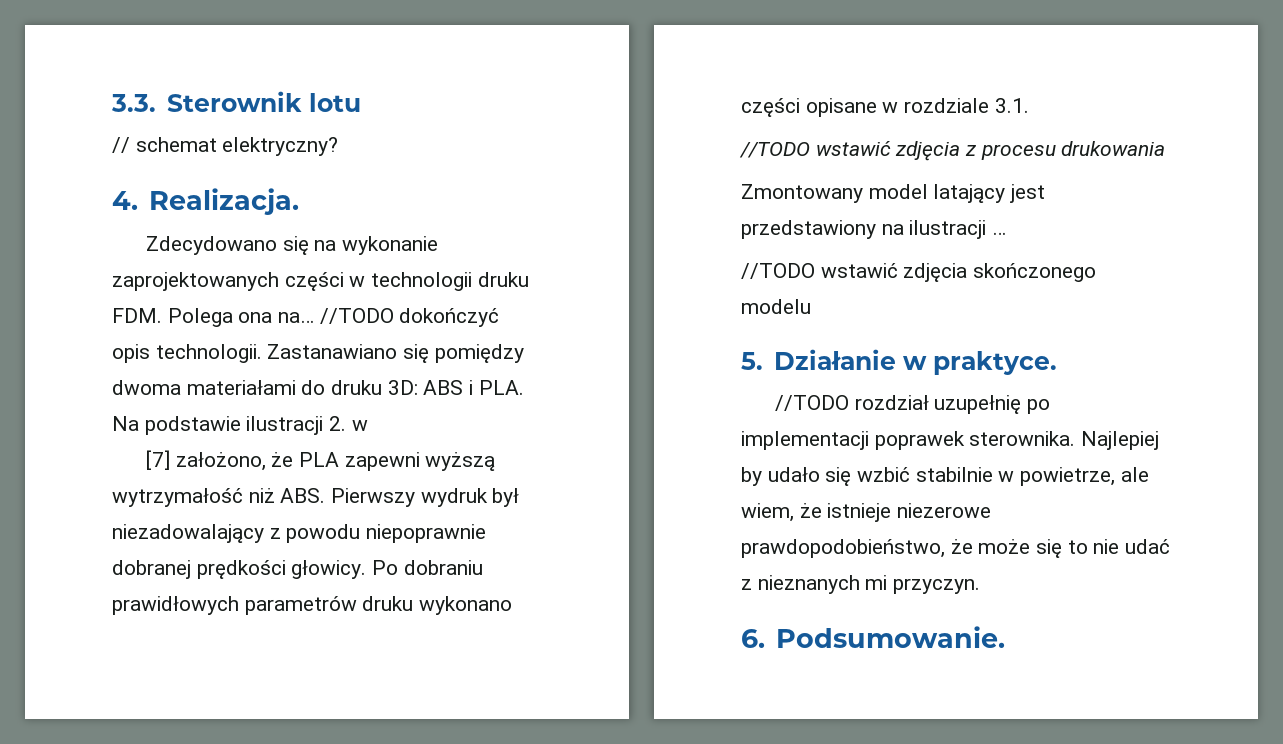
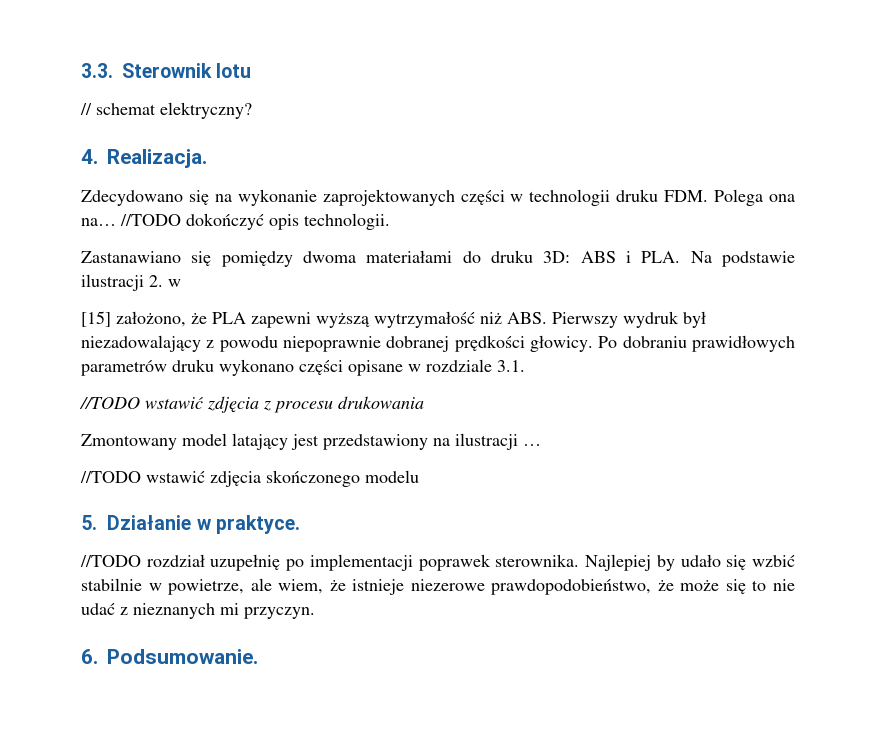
- //TODO dokończyć opis technologii. Zastanawiano się pomiędzy dwoma materiałami do druku 3D: ABS i PLA. Na podstawie ilustracji 2. w
+ //TODO dokończyć opis technologii.
+ Zastanawiano się pomiędzy dwoma materiałami do druku 3D: ABS i PLA. Na podstawie ilustracji 2. w
- [7] założono, że PLA zapewni wyższą wytrzymałość niż ABS. Pierwszy wydruk był niezadowalający z powodu niepoprawnie dobranej prędkości głowicy.
+ [15] założono, że PLA zapewni wyższą wytrzymałość niż ABS. Pierwszy wydruk był niezadowalający z powodu niepoprawnie dobranej prędkości głowicy.

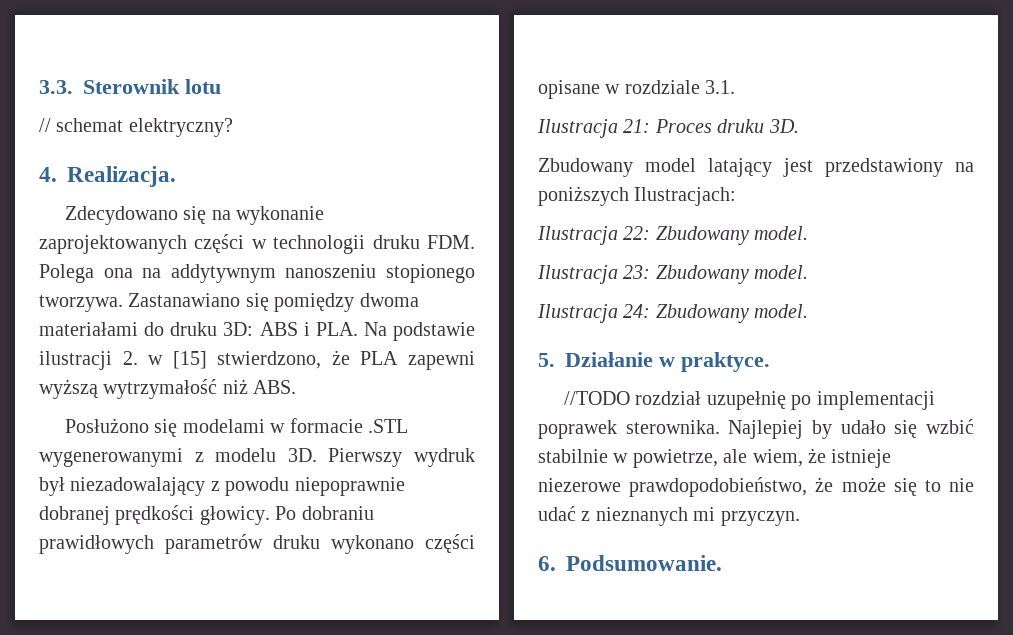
- Zdecydowano się na wykonanie zaprojektowanych części w technologii druku FDM. Polega ona na… //TODO dokończyć opis technologii.
- Zastanawiano się pomiędzy dwoma materiałami do druku 3D: ABS i PLA. Na podstawie ilustracji 2. w
- [15] założono, że PLA zapewni wyższą wytrzymałość niż ABS. Pierwszy wydruk był niezadowalający z powodu niepoprawnie dobranej prędkości głowicy.
+ Zdecydowano się na wykonanie zaprojektowanych części w technologii druku FDM. Polega ona na addytywnym nanoszeniu stopionego tworzywa. Zastanawiano się pomiędzy dwoma materiałami do druku 3D: ABS i PLA. Na podstawie ilustracji 2. w [15] stwierdzono, że PLA zapewni wyższą wytrzymałość niż ABS.
+ Posłużono się modelami w formacie .STL wygenerowanymi z modelu 3D. Pierwszy wydruk był niezadowalający z powodu niepoprawnie dobranej prędkości głowicy.
- //TODO wstawić zdjęcia z procesu drukowania
- Zmontowany model latający jest przedstawiony na ilustracji …
- //TODO wstawić zdjęcia skończonego modelu
+ Ilustracja 21: Proces druku 3D.
+ Zbudowany model latający jest przedstawiony na poniższych Ilustracjach:
+ Ilustracja 22: Zbudowany model.
+ Ilustracja 23: Zbudowany model.
+ Ilustracja 24: Zbudowany model.

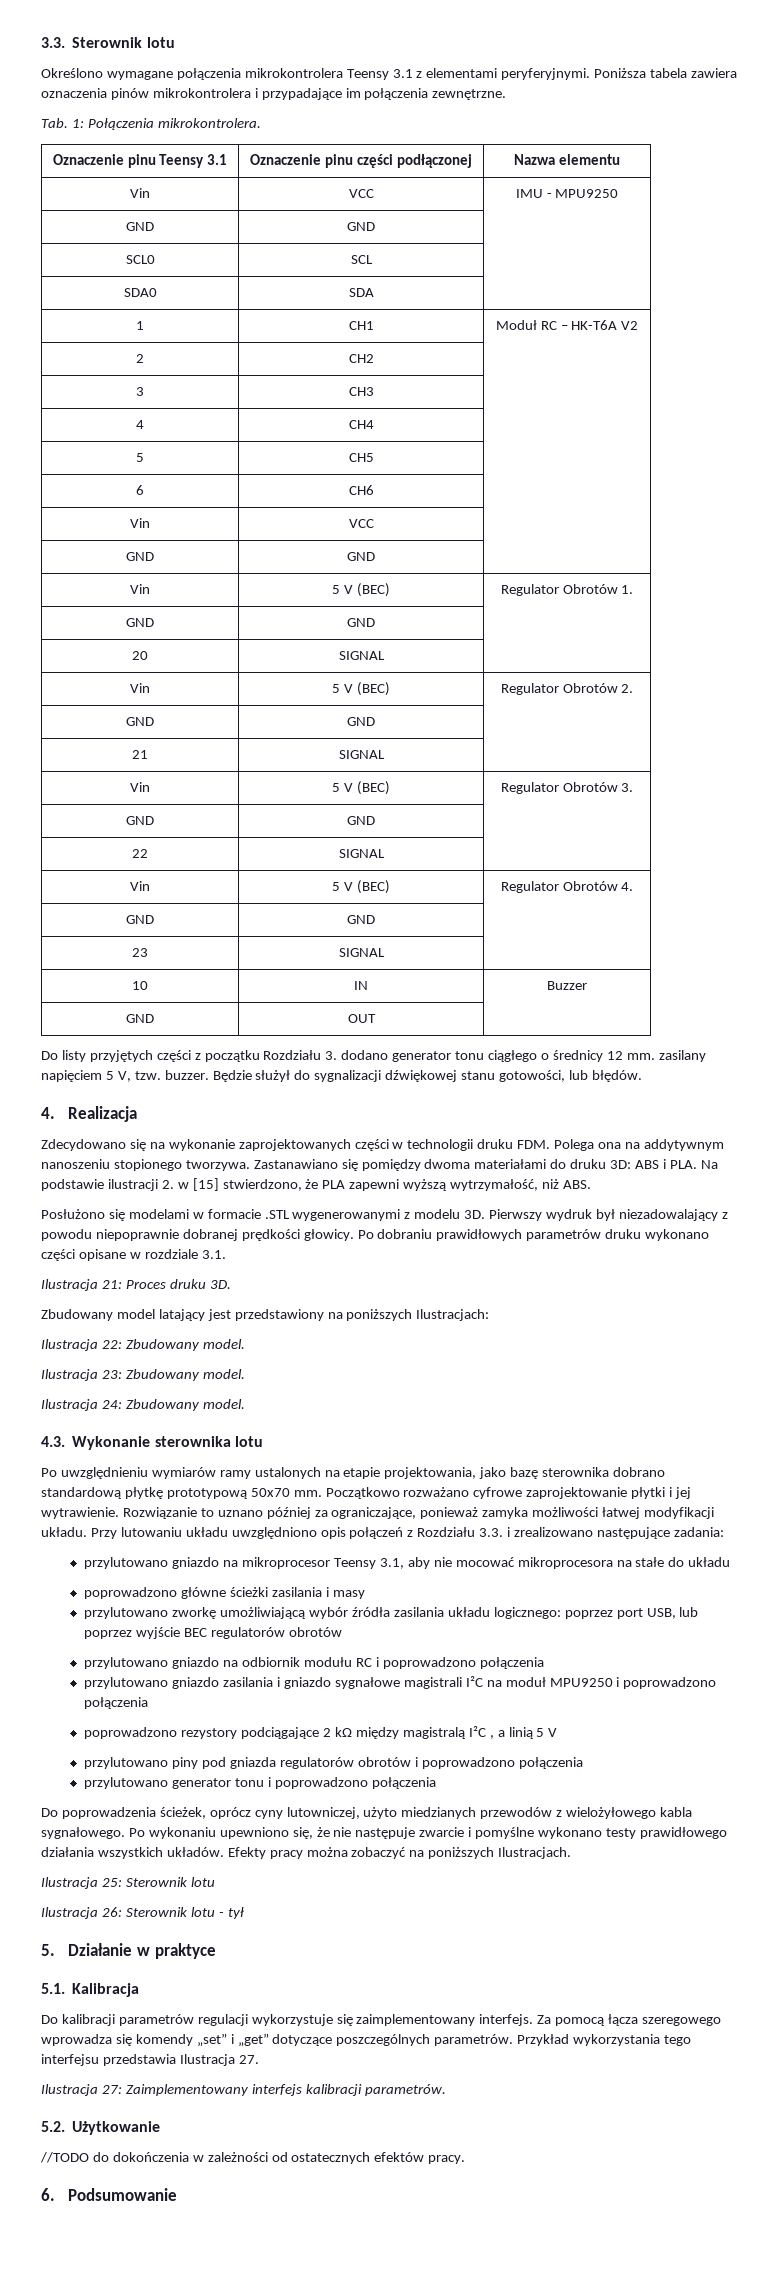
- // schemat elektryczny?
- 4. Realizacja.
+ Określono wymagane połączenia mikrokontrolera Teensy 3.1 z elementami peryferyjnymi. Poniższa tabela zawiera oznaczenia pinów mikrokontrolera i przypadające im połączenia zewnętrzne.
+ Tab. 1: Połączenia mikrokontrolera.
+ Oznaczenie pinu Teensy 3.1 | Oznaczenie pinu części podłączonej | Nazwa elementu
+ Vin | VCC | IMU - MPU9250
+ GND | GND |
+ SCL0 | SCL |
+ SDA0 | SDA |
+ 1 | CH1 | Moduł RC – HK-T6A V2
+ 2 | CH2 |
+ 3 | CH3 |
+ 4 | CH4 |
+ 5 | CH5 |
+ 6 | CH6 |
+ Vin | VCC |
+ GND | GND |
+ Vin | 5 V (BEC) | Regulator Obrotów 1.
+ GND | GND |
+ 20 | SIGNAL |
+ Vin | 5 V (BEC) | Regulator Obrotów 2.
+ GND | GND |
+ 21 | SIGNAL |
+ Vin | 5 V (BEC) | Regulator Obrotów 3.
+ GND | GND |
+ 22 | SIGNAL |
+ Vin | 5 V (BEC) | Regulator Obrotów 4.
+ GND | GND |
+ 23 | SIGNAL |
+ 10 | IN | Buzzer
+ GND | OUT |
+ Do listy przyjętych części z początku Rozdziału 3. dodano generator tonu ciągłego o średnicy 12 mm. zasilany napięciem 5 V, tzw. buzzer. Będzie służył do sygnalizacji dźwiękowej stanu gotowości, lub błędów.
+ 4. Realizacja
- Zastanawiano się pomiędzy dwoma materiałami do druku 3D: ABS i PLA. Na podstawie ilustracji 2. w [15] stwierdzono, że PLA zapewni wyższą wytrzymałość niż ABS.
+ Zastanawiano się pomiędzy dwoma materiałami do druku 3D: ABS i PLA. Na podstawie ilustracji 2. w [15] stwierdzono, że PLA zapewni wyższą wytrzymałość, niż ABS.
- 5. Działanie w praktyce.
- //TODO rozdział uzupełnię po implementacji poprawek sterownika. Najlepiej by udało się wzbić stabilnie w powietrze, ale wiem, że istnieje niezerowe prawdopodobieństwo, że może się to nie udać z nieznanych mi przyczyn.
+ 4.3. Wykonanie sterownika lotu
+ Po uwzględnieniu wymiarów ramy ustalonych na etapie projektowania, jako bazę sterownika dobrano standardową płytkę prototypową 50x70 mm. Początkowo rozważano cyfrowe zaprojektowanie płytki i jej wytrawienie. Rozwiązanie to uznano później za ograniczające, ponieważ zamyka możliwości łatwej modyfikacji układu. Przy lutowaniu układu uwzględniono opis połączeń z Rozdziału 3.3. i zrealizowano następujące zadania:
+ przylutowano gniazdo na mikroprocesor Teensy 3.1, aby nie mocować mikroprocesora na stałe do układu
+ poprowadzono główne ścieżki zasilania i masy
+ przylutowano zworkę umożliwiającą wybór źródła zasilania układu logicznego: poprzez port USB, lub poprzez wyjście BEC regulatorów obrotów
+ przylutowano gniazdo na odbiornik modułu RC i poprowadzono połączenia
+ przylutowano gniazdo zasilania i gniazdo sygnałowe magistrali I²C na moduł MPU9250 i poprowadzono połączenia
+ poprowadzono rezystory podciągające 2 kΩ między magistralą I²C , a linią 5 V
+ przylutowano piny pod gniazda regulatorów obrotów i poprowadzono połączenia
+ przylutowano generator tonu i poprowadzono połączenia
+ Do poprowadzenia ścieżek, oprócz cyny lutowniczej, użyto miedzianych przewodów z wielożyłowego kabla sygnałowego. Po wykonaniu upewniono się, że nie następuje zwarcie i pomyślne wykonano testy prawidłowego działania wszystkich układów. Efekty pracy można zobaczyć na poniższych Ilustracjach.
+ Ilustracja 25: Sterownik lotu
+ Ilustracja 26: Sterownik lotu - tył
+ 5. Działanie w praktyce
+ 5.1. Kalibracja
+ Do kalibracji parametrów regulacji wykorzystuje się zaimplementowany interfejs. Za pomocą łącza szeregowego wprowadza się komendy „set” i „get” dotyczące poszczególnych parametrów. Przykład wykorzystania tego interfejsu przedstawia Ilustracja 27.
+ Ilustracja 27: Zaimplementowany interfejs kalibracji parametrów.
+ 5.2. Użytkowanie
+ //TODO do dokończenia w zależności od ostatecznych efektów pracy.
- 6. Podsumowanie.
+ 6. Podsumowanie

